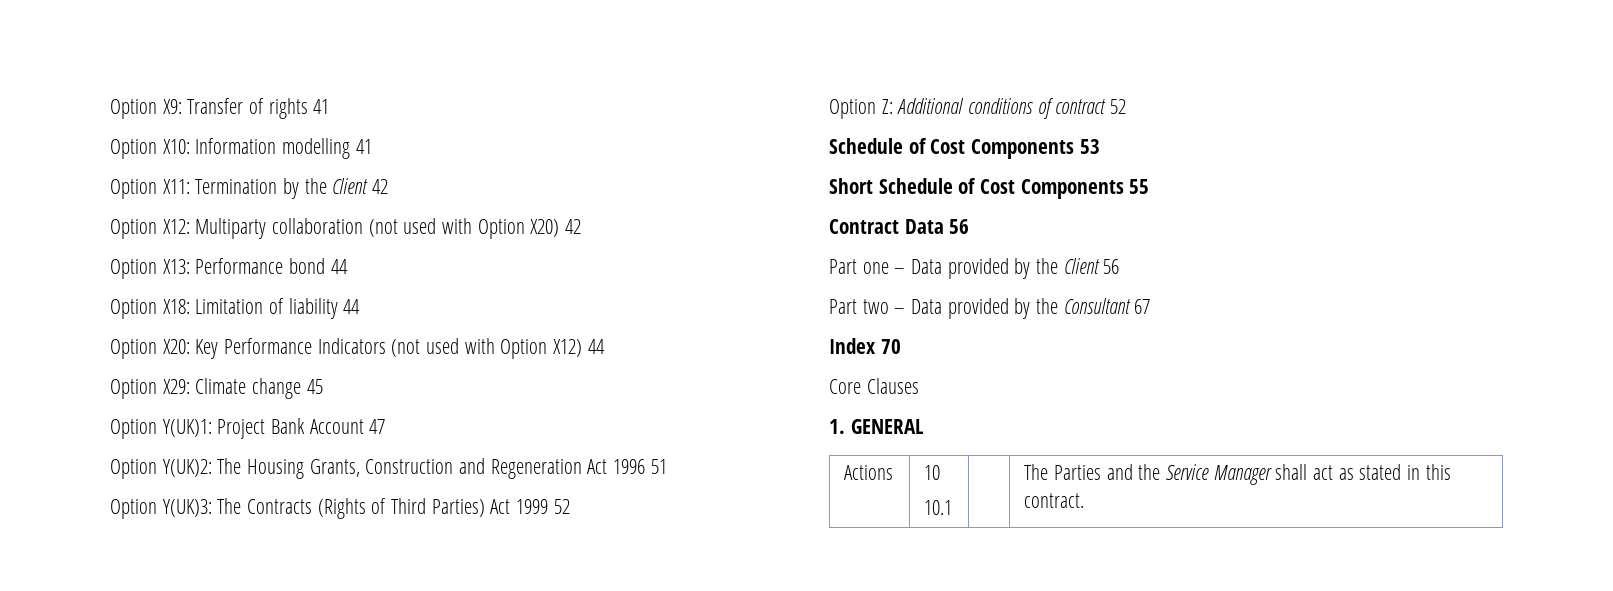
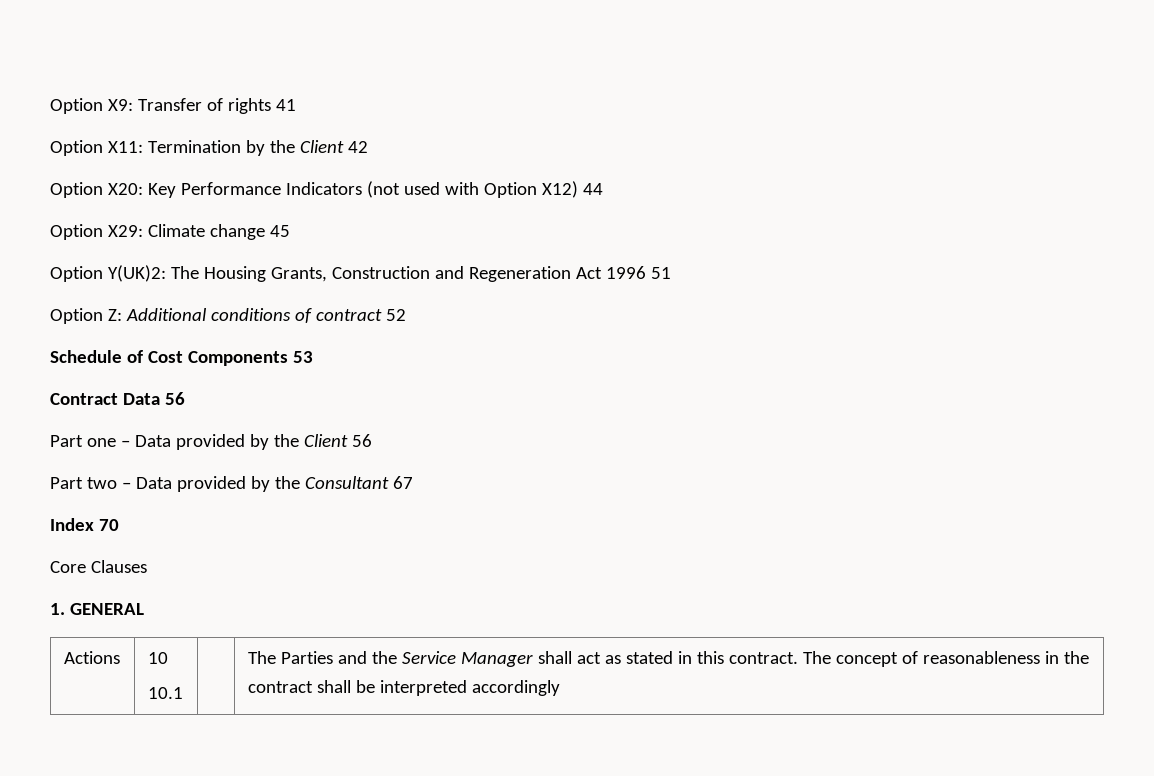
- Option X10: Information modelling 41
- Option X12: Multiparty collaboration (not used with Option X20) 42
- Option X13: Performance bond 44
- Option X18: Limitation of liability 44
- Option Y(UK)1: Project Bank Account 47
- Option Y(UK)3: The Contracts (Rights of Third Parties) Act 1999 52
- Short Schedule of Cost Components 55
  Actions | 10
- 10.1 | | The Parties and the Service Manager shall act as stated in this contract.
+ 10.1 | | The Parties and the Service Manager shall act as stated in this contract. The concept of reasonableness in the contract shall be interpreted accordingly

